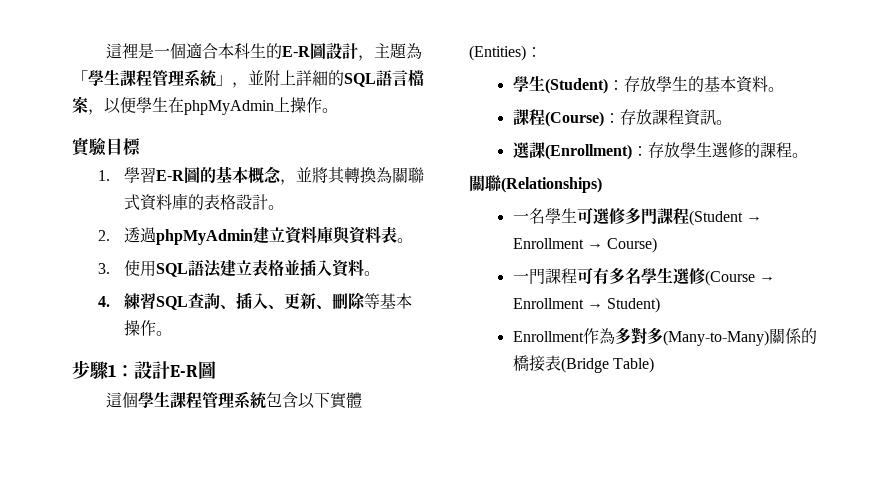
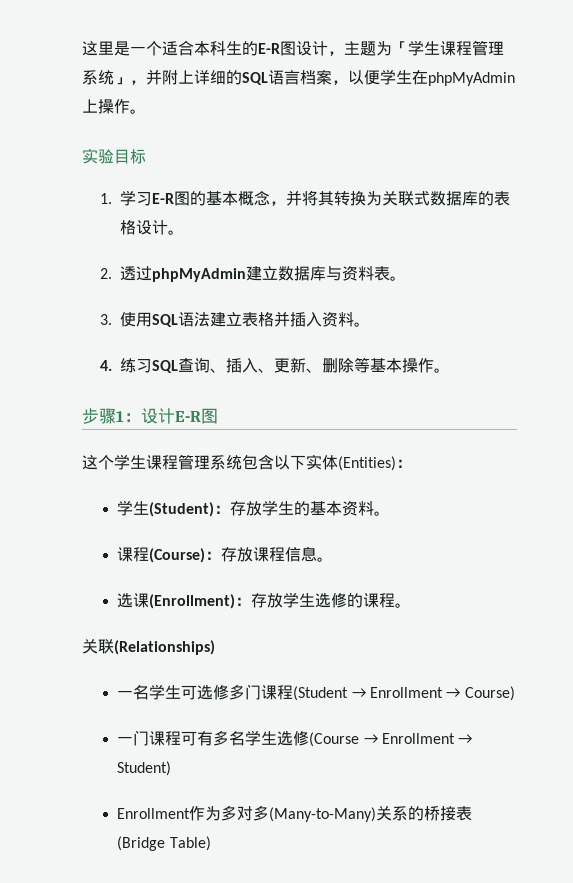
- 這裡是一個適合本科生的E-R圖設計，主題為「學生課程管理系統」，並附上詳細的SQL語言檔案，以便學生在phpMyAdmin上操作。
+ 这里是一个适合本科生的E-R图设计，主题为「学生课程管理系统」，并附上详细的SQL语言档案，以便学生在phpMyAdmin上操作。
- 實驗目標
+ 实验目标
- 1.學習E-R圖的基本概念，並將其轉換為關聯式資料庫的表格設計。
+ 1.学习E-R图的基本概念，并将其转换为关联式数据库的表格设计。
- 2.透過phpMyAdmin建立資料庫與資料表。
+ 2.透过phpMyAdmin建立数据库与资料表。
- 3.使用SQL語法建立表格並插入資料。
+ 3.使用SQL语法建立表格并插入资料。
- 4.練習SQL查詢、插入、更新、刪除等基本操作。
+ 4.练习SQL查询、插入、更新、删除等基本操作。
- 步驟1：設計E-R圖
- 這個學生課程管理系統包含以下實體(Entities)：
+ 步骤1：设计E-R图
+ 这个学生课程管理系统包含以下实体(Entities)：
- 學生(Student)：存放學生的基本資料。
- 課程(Course)：存放課程資訊。
- 選課(Enrollment)：存放學生選修的課程。
+ 学生(Student)：存放学生的基本资料。
+ 课程(Course)：存放课程信息。
+ 选课(Enrollment)：存放学生选修的课程。
- 關聯(Relationships)
+ 关联(Relationships)
- 一名學生可選修多門課程(Student → Enrollment → Course)
+ 一名学生可选修多门课程(Student → Enrollment → Course)
- 一門課程可有多名學生選修(Course → Enrollment → Student)
+ 一门课程可有多名学生选修(Course → Enrollment → Student)
- Enrollment作為多對多(Many-to-Many)關係的橋接表(Bridge Table)
+ Enrollment作为多对多(Many-to-Many)关系的桥接表(Bridge Table)

